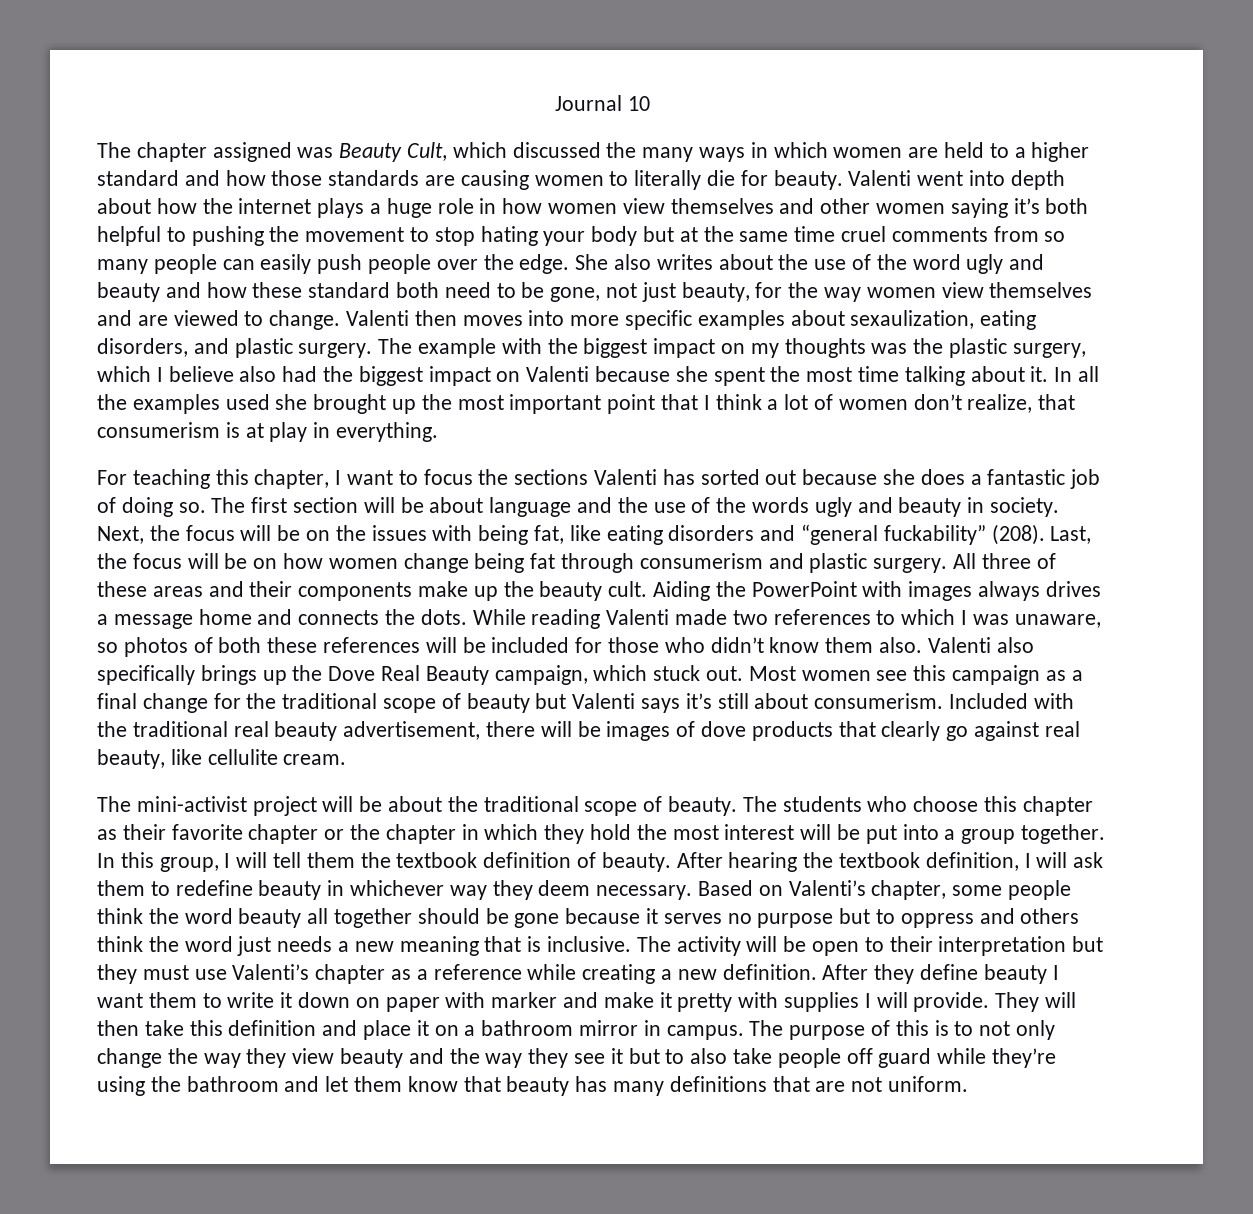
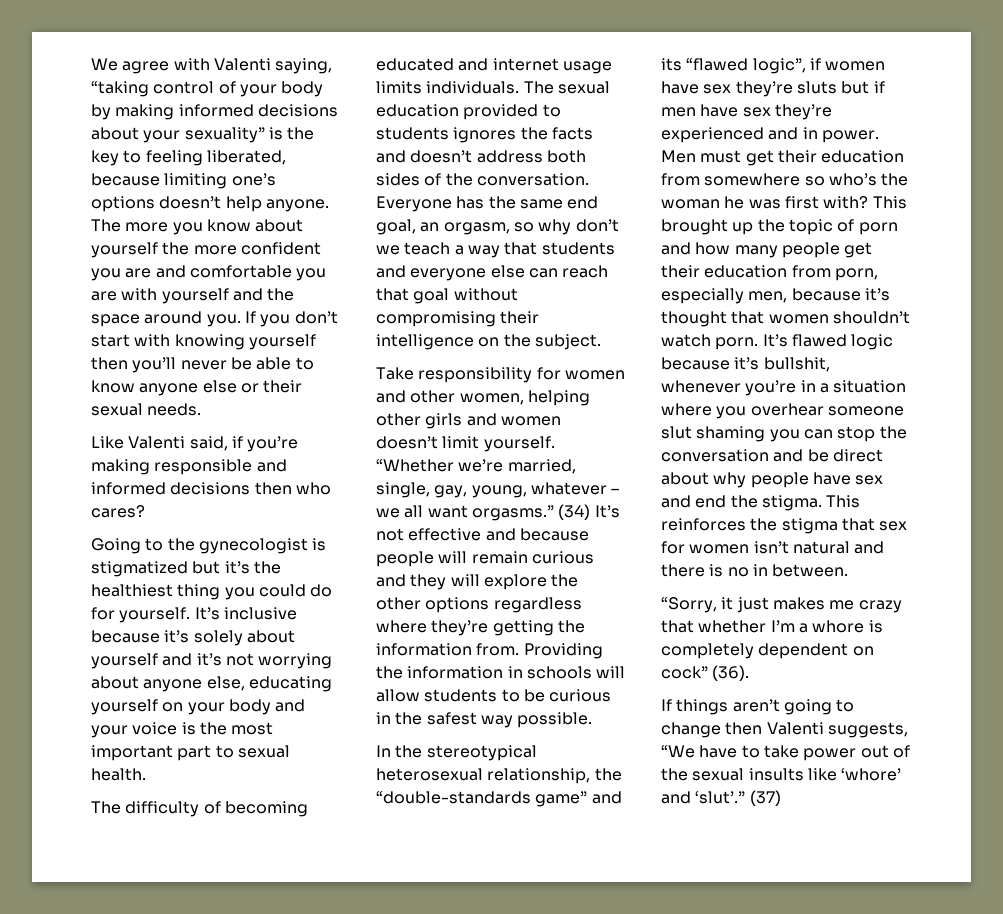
- Journal 10
- The chapter assigned was Beauty Cult, which discussed the many ways in which women are held to a higher standard and how those standards are causing women to literally die for beauty. Valenti went into depth about how the internet plays a huge role in how women view themselves and other women saying it’s both helpful to pushing the movement to stop hating your body but at the same time cruel comments from so many people can easily push people over the edge. She also writes about the use of the word ugly and beauty and how these standard both need to be gone, not just beauty, for the way women view themselves and are viewed to change. Valenti then moves into more specific examples about sexaulization, eating disorders, and plastic surgery. The example with the biggest impact on my thoughts was the plastic surgery, which I believe also had the biggest impact on Valenti because she spent the most time talking about it. In all the examples used she brought up the most important point that I think a lot of women don’t realize, that consumerism is at play in everything.
- For teaching this chapter, I want to focus the sections Valenti has sorted out because she does a fantastic job of doing so. The first section will be about language and the use of the words ugly and beauty in society. Next, the focus will be on the issues with being fat, like eating disorders and “general fuckability” (208). Last, the focus will be on how women change being fat through consumerism and plastic surgery. All three of these areas and their components make up the beauty cult. Aiding the PowerPoint with images always drives a message home and connects the dots. While reading Valenti made two references to which I was unaware, so photos of both these references will be included for those who didn’t know them also. Valenti also specifically brings up the Dove Real Beauty campaign, which stuck out. Most women see this campaign as a final change for the traditional scope of beauty but Valenti says it’s still about consumerism. Included with the traditional real beauty advertisement, there will be images of dove products that clearly go against real beauty, like cellulite cream.
- The mini-activist project will be about the traditional scope of beauty. The students who choose this chapter as their favorite chapter or the chapter in which they hold the most interest will be put into a group together. In this group, I will tell them the textbook definition of beauty. After hearing the textbook definition, I will ask them to redefine beauty in whichever way they deem necessary. Based on Valenti’s chapter, some people think the word beauty all together should be gone because it serves no purpose but to oppress and others think the word just needs a new meaning that is inclusive. The activity will be open to their interpretation but they must use Valenti’s chapter as a reference while creating a new definition. After they define beauty I want them to write it down on paper with marker and make it pretty with supplies I will provide. They will then take this definition and place it on a bathroom mirror in campus. The purpose of this is to not only change the way they view beauty and the way they see it but to also take people off guard while they’re using the bathroom and let them know that beauty has many definitions that are not uniform.
+ We agree with Valenti saying, “taking control of your body by making informed decisions about your sexuality” is the key to feeling liberated, because limiting one’s options doesn’t help anyone. The more you know about yourself the more confident you are and comfortable you are with yourself and the space around you. If you don’t start with knowing yourself then you’ll never be able to know anyone else or their sexual needs.
+ Like Valenti said, if you’re making responsible and informed decisions then who cares?
+ Going to the gynecologist is stigmatized but it’s the healthiest thing you could do for yourself. It’s inclusive because it’s solely about yourself and it’s not worrying about anyone else, educating yourself on your body and your voice is the most important part to sexual health.
+ The difficulty of becoming educated and internet usage limits individuals. The sexual education provided to students ignores the facts and doesn’t address both sides of the conversation. Everyone has the same end goal, an orgasm, so why don’t we teach a way that students and everyone else can reach that goal without compromising their intelligence on the subject.
+ Take responsibility for women and other women, helping other girls and women doesn’t limit yourself. “Whether we’re married, single, gay, young, whatever – we all want orgasms.” (34) It’s not effective and because people will remain curious and they will explore the other options regardless where they’re getting the information from. Providing the information in schools will allow students to be curious in the safest way possible.
+ In the stereotypical heterosexual relationship, the “double-standards game” and its “flawed logic”, if women have sex they’re sluts but if men have sex they’re experienced and in power. Men must get their education from somewhere so who’s the woman he was first with? This brought up the topic of porn and how many people get their education from porn, especially men, because it’s thought that women shouldn’t watch porn. It’s flawed logic because it’s bullshit, whenever you’re in a situation where you overhear someone slut shaming you can stop the conversation and be direct about why people have sex and end the stigma. This reinforces the stigma that sex for women isn’t natural and there is no in between.
+ “Sorry, it just makes me crazy that whether I’m a whore is completely dependent on cock” (36).
+ If things aren’t going to change then Valenti suggests, “We have to take power out of the sexual insults like ‘whore’ and ‘slut’.” (37)

